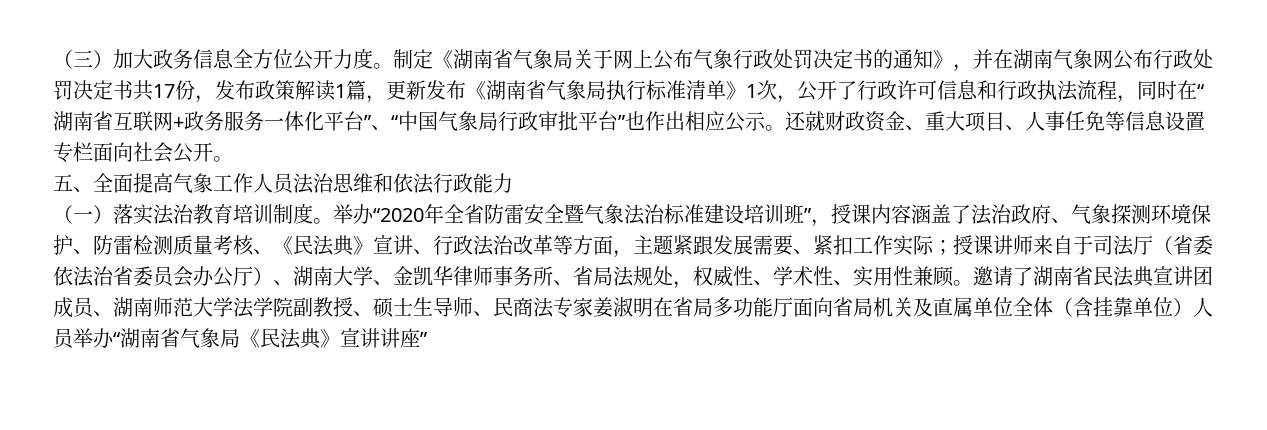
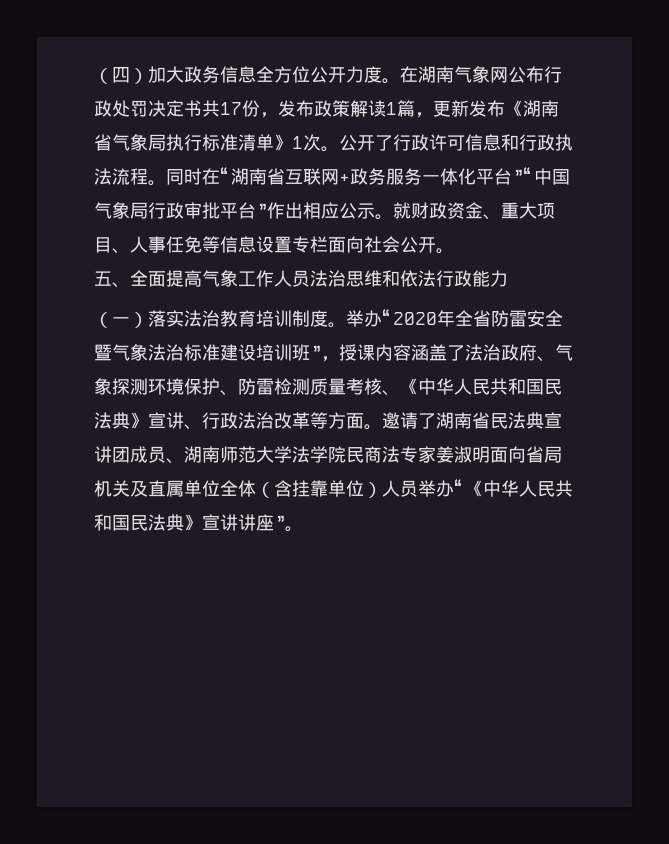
- （三）加大政务信息全方位公开力度。
+ （四）加大政务信息全方位公开力度。
- 制定《湖南省气象局关于网上公布气象行政处罚决定书的通知》，并在湖南气象网公布行政处罚决定书共17份，发布政策解读1篇，更新发布《湖南省气象局执行标准清单》1次，公开了行政许可信息和行政执法流程，同时在“湖南省互联网+政务服务一体化平台”、“中国气象局行政审批平台”也作出相应公示。
+ 在湖南气象网公布行政处罚决定书共17份，发布政策解读1篇，更新发布《湖南省气象局执行标准清单》1次。公开了行政许可信息和行政执法流程。同时在“湖南省互联网+政务服务一体化平台”“中国气象局行政审批平台”作出相应公示。
- 还就财政资金、重大项目、人事任免等信息设置专栏面向社会公开。
+ 就财政资金、重大项目、人事任免等信息设置专栏面向社会公开。
- 举办“2020年全省防雷安全暨气象法治标准建设培训班”，授课内容涵盖了法治政府、气象探测环境保护、防雷检测质量考核、《民法典》宣讲、行政法治改革等方面，主题紧跟发展需要、紧扣工作实际；授课讲师来自于司法厅（省委依法治省委员会办公厅）、湖南大学、金凯华律师事务所、省局法规处，权威性、学术性、实用性兼顾。
+ 举办“2020年全省防雷安全暨气象法治标准建设培训班”，授课内容涵盖了法治政府、气象探测环境保护、防雷检测质量考核、《中华人民共和国民法典》宣讲、行政法治改革等方面。
- 邀请了湖南省民法典宣讲团成员、湖南师范大学法学院副教授、硕士生导师、民商法专家姜淑明在省局多功能厅面向省局机关及直属单位全体（含挂靠单位）人员举办“湖南省气象局《民法典》宣讲讲座”
+ 邀请了湖南省民法典宣讲团成员、湖南师范大学法学院民商法专家姜淑明面向省局机关及直属单位全体（含挂靠单位）人员举办“《中华人民共和国民法典》宣讲讲座”。

